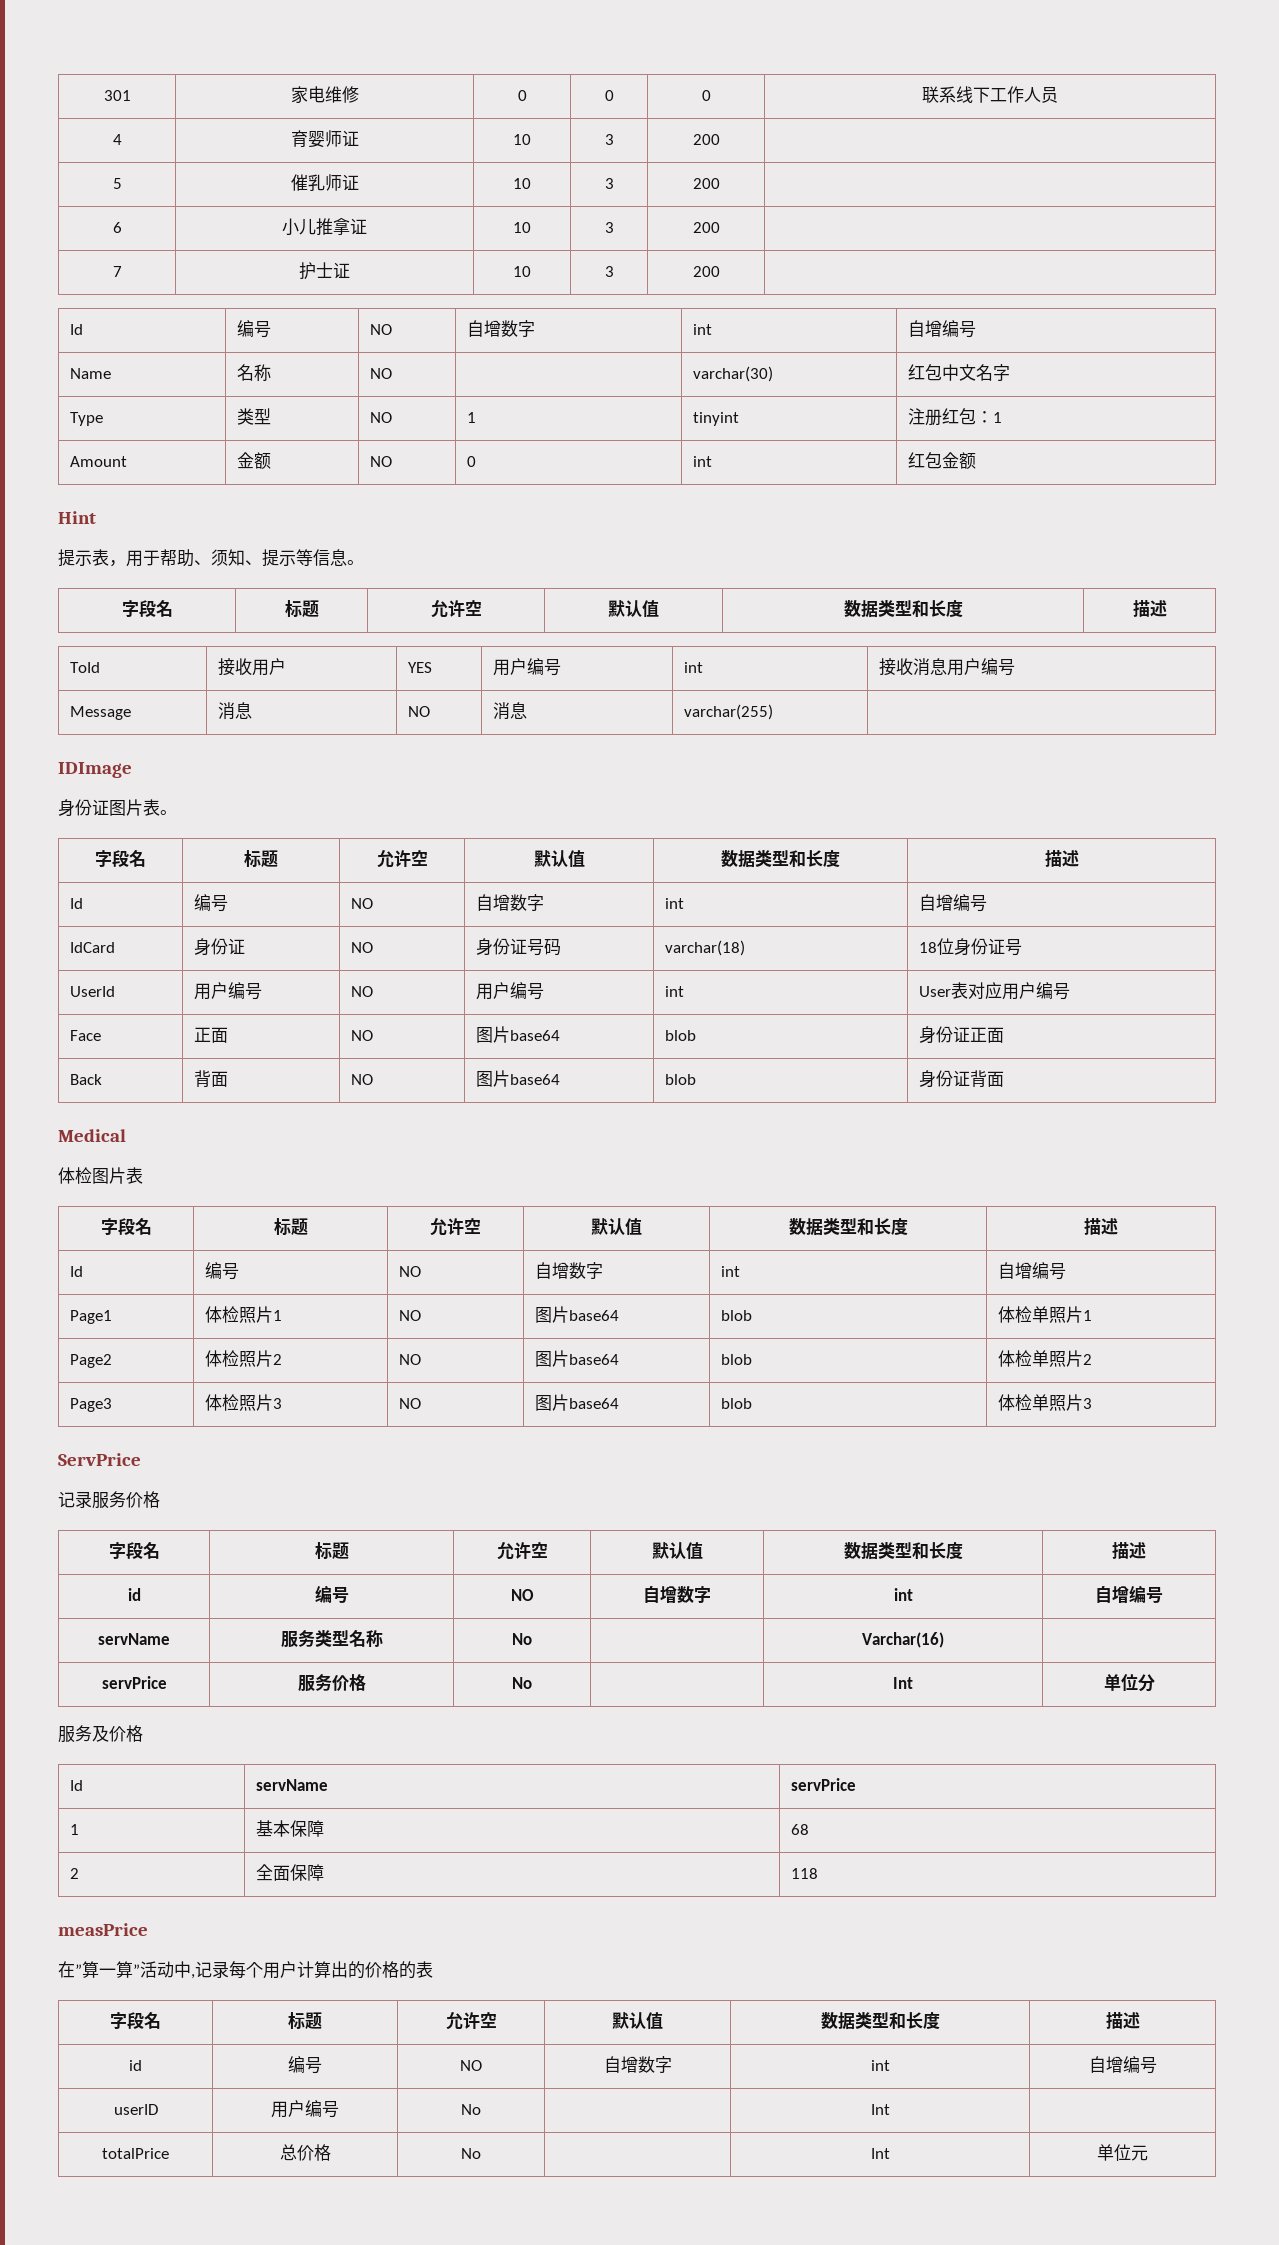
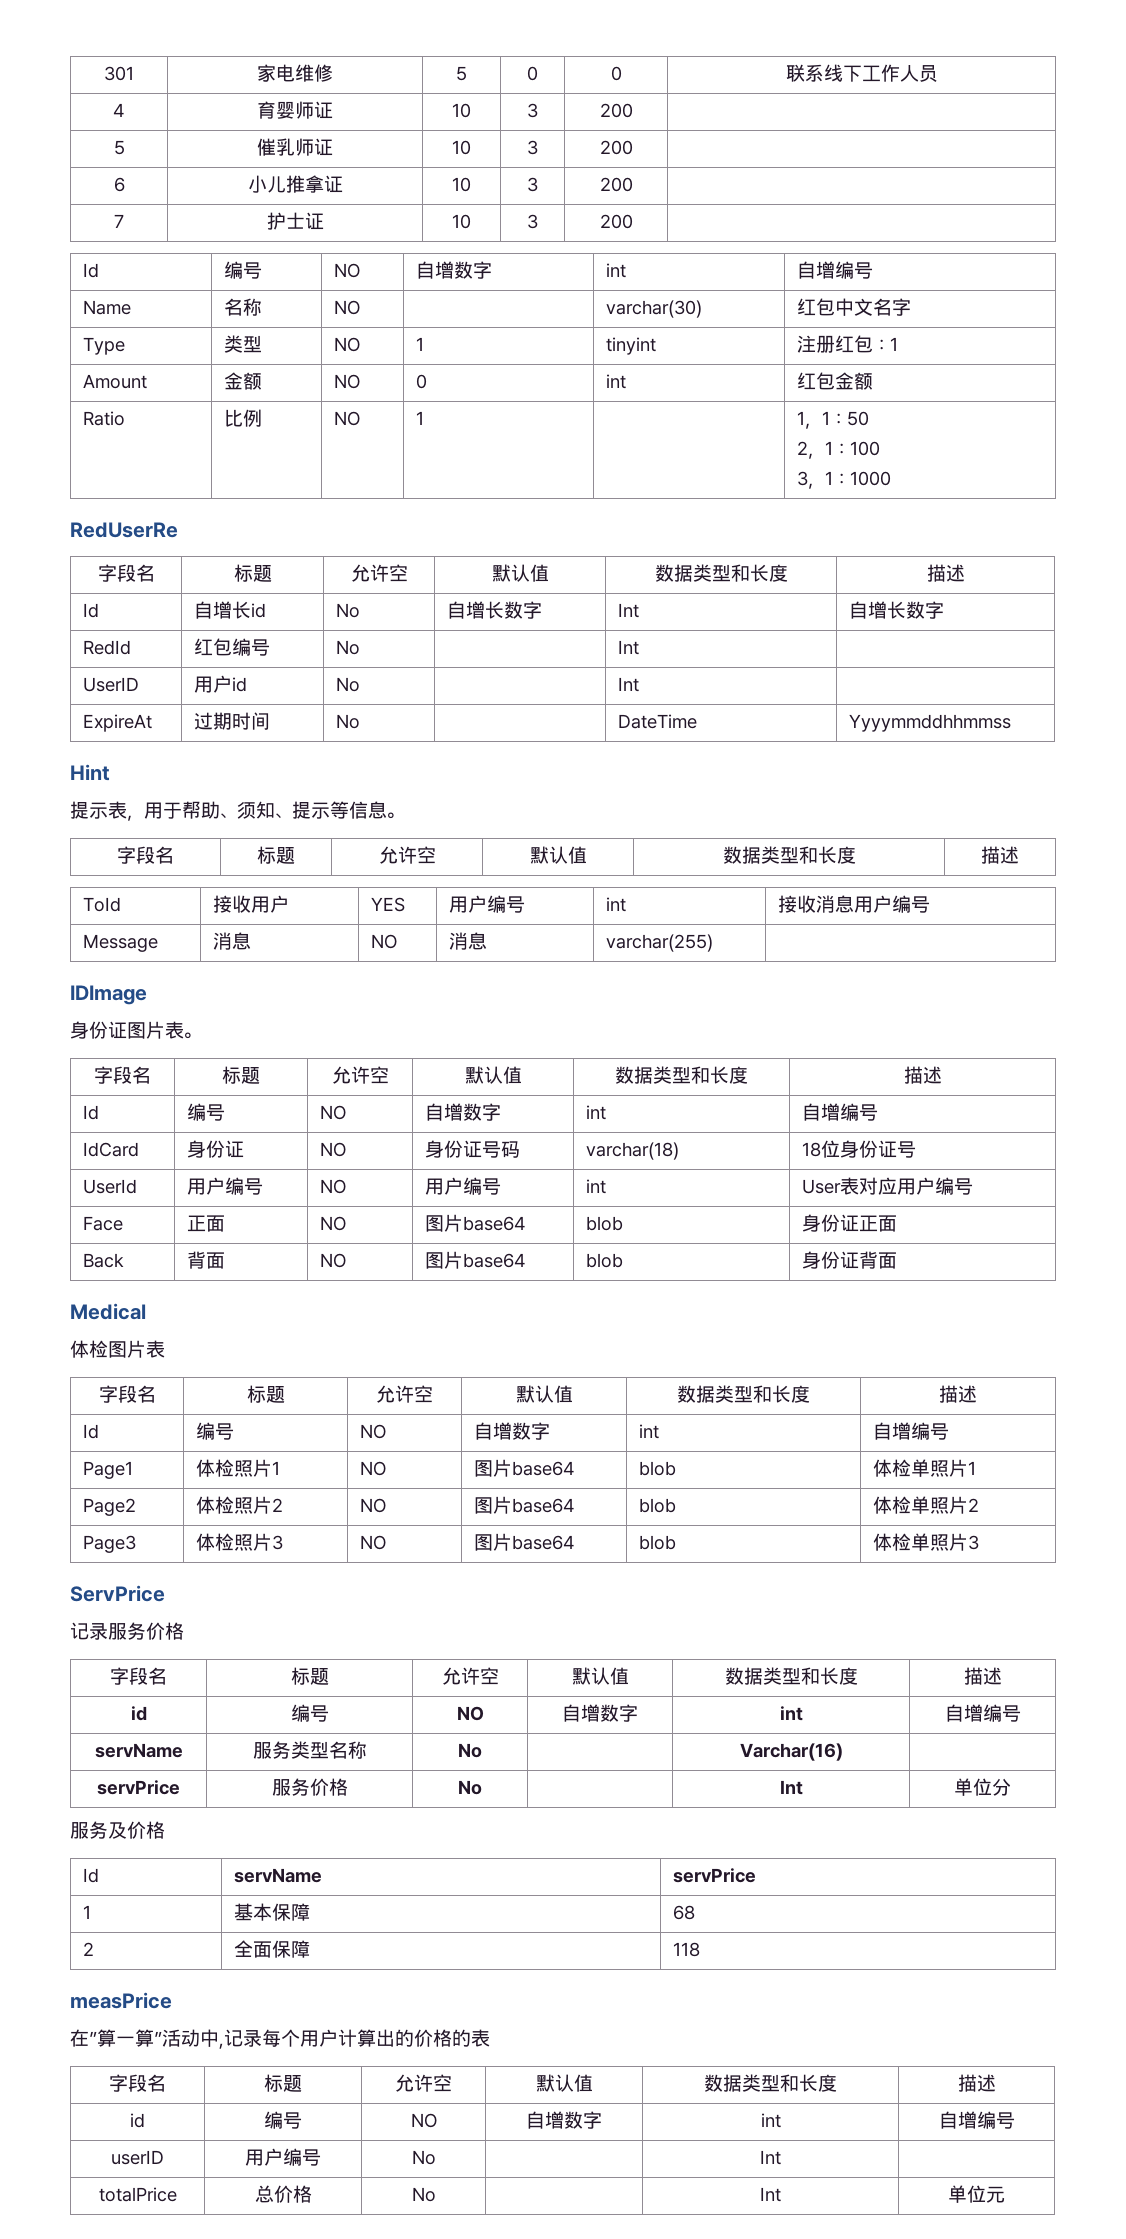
- 301 | 家电维修 | 0 | 0 | 0 | 联系线下工作人员
+ 301 | 家电维修 | 5 | 0 | 0 | 联系线下工作人员
+ Ratio | 比例 | NO | 1 | | 1，1：50
+ 2，1：100
+ 3，1：1000
+ RedUserRe
+ 字段名 | 标题 | 允许空 | 默认值 | 数据类型和长度 | 描述
+ Id | 自增长id | No | 自增长数字 | Int | 自增长数字
+ RedId | 红包编号 | No | | Int |
+ UserID | 用户id | No | | Int |
+ ExpireAt | 过期时间 | No | | DateTime | Yyyymmddhhmmss

